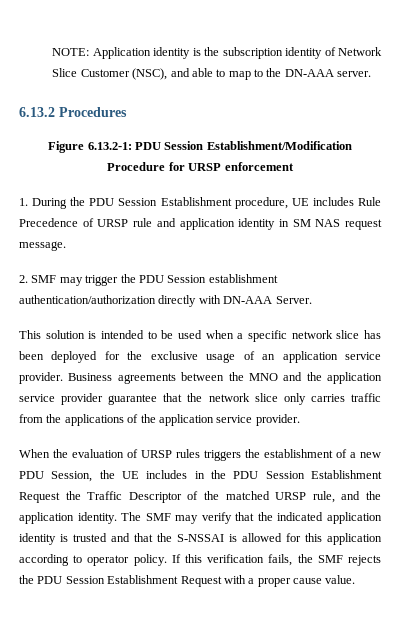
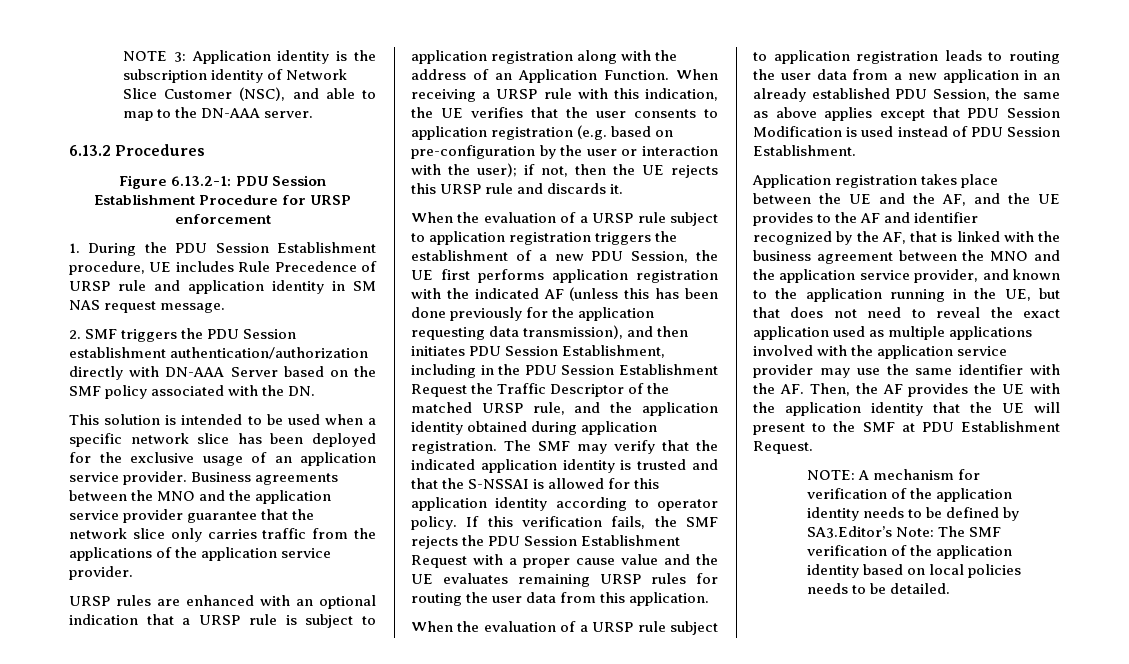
- NOTE: Application identity is the subscription identity of Network Slice Customer (NSC), and able to map to the DN-AAA server.
+ NOTE 3: Application identity is the subscription identity of Network Slice Customer (NSC), and able to map to the DN-AAA server.
- Figure 6.13.2-1: PDU Session Establishment/Modification Procedure for URSP enforcement
+ Figure 6.13.2-1: PDU Session Establishment Procedure for URSP enforcement
- 2. SMF may trigger the PDU Session establishment authentication/authorization directly with DN-AAA Server.
+ 2. SMF triggers the PDU Session establishment authentication/authorization directly with DN-AAA Server based on the SMF policy associated with the DN.
- When the evaluation of URSP rules triggers the establishment of a new PDU Session, the UE includes in the PDU Session Establishment Request the Traffic Descriptor of the matched URSP rule, and the application identity.
+ URSP rules are enhanced with an optional indication that a URSP rule is subject to application registration along with the address of an Application Function. When receiving a URSP rule with this indication, the UE verifies that the user consents to application registration (e.g. based on pre-configuration by the user or interaction with the user); if not, then the UE rejects this URSP rule and discards it.
+ When the evaluation of a URSP rule subject to application registration triggers the establishment of a new PDU Session, the UE first performs application registration with the indicated AF (unless this has been done previously for the application requesting data transmission), and then initiates PDU Session Establishment, including in the PDU Session Establishment Request the Traffic Descriptor of the matched URSP rule, and the application identity obtained during application registration.
- The SMF may verify that the indicated application identity is trusted and that the S-NSSAI is allowed for this application according to operator policy.
+ The SMF may verify that the indicated application identity is trusted and that the S-NSSAI is allowed for this application identity according to operator policy.
- If this verification fails, the SMF rejects the PDU Session Establishment Request with a proper cause value.
+ If this verification fails, the SMF rejects the PDU Session Establishment Request with a proper cause value and the UE evaluates remaining URSP rules for routing the user data from this application.
+ When the evaluation of a URSP rule subject to application registration leads to routing the user data from a new application in an already established PDU Session, the same as above applies except that PDU Session Modification is used instead of PDU Session Establishment.
+ Application registration takes place between the UE and the AF, and the UE provides to the AF and identifier recognized by the AF, that is linked with the business agreement between the MNO and the application service provider, and known to the application running in the UE, but that does not need to reveal the exact application used as multiple applications involved with the application service provider may use the same identifier with the AF. Then, the AF provides the UE with the application identity that the UE will present to the SMF at PDU Establishment Request.
+ NOTE: A mechanism for verification of the application identity needs to be defined by SA3.Editor’s Note: The SMF verification of the application identity based on local policies needs to be detailed.

